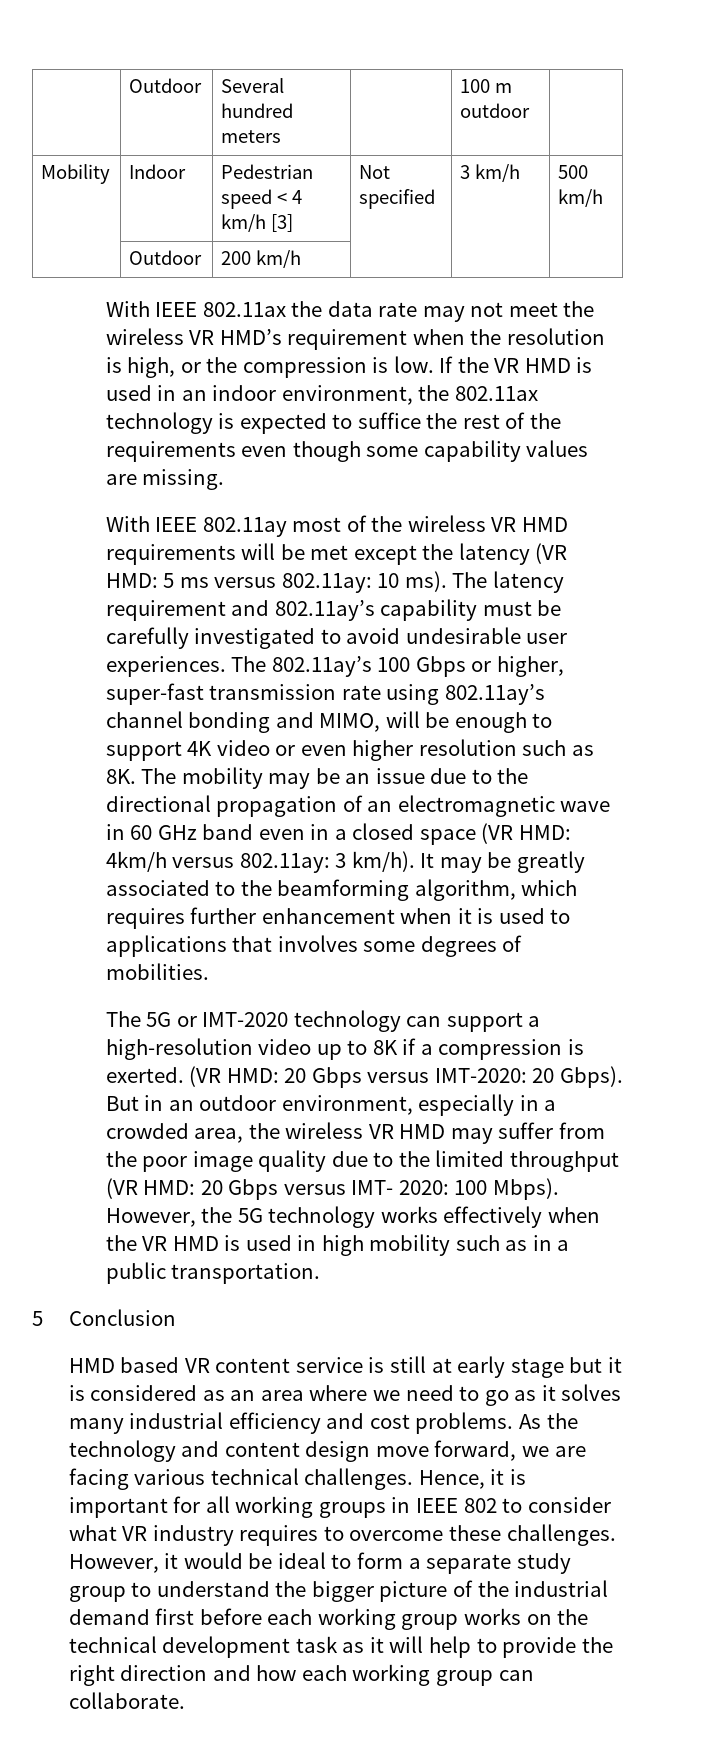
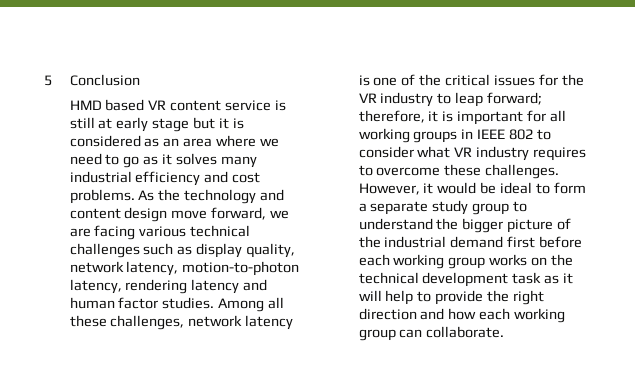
- | Outdoor | Several hundred meters | | 100 m outdoor |
- Mobility | Indoor | Pedestrian speed < 4 km/h [3] | Not specified | 3 km/h | 500 km/h
- | Outdoor | 200 km/h | | |
- With IEEE 802.11ax the data rate may not meet the wireless VR HMD’s requirement when the resolution is high, or the compression is low. If the VR HMD is used in an indoor environment, the 802.11ax technology is expected to suffice the rest of the requirements even though some capability values are missing.
- With IEEE 802.11ay most of the wireless VR HMD requirements will be met except the latency (VR HMD: 5 ms versus 802.11ay: 10 ms). The latency requirement and 802.11ay’s capability must be carefully investigated to avoid undesirable user experiences. The 802.11ay’s 100 Gbps or higher, super-fast transmission rate using 802.11ay’s channel bonding and MIMO, will be enough to support 4K video or even higher resolution such as 8K. The mobility may be an issue due to the directional propagation of an electromagnetic wave in 60 GHz band even in a closed space (VR HMD: 4km/h versus 802.11ay: 3 km/h). It may be greatly associated to the beamforming algorithm, which requires further enhancement when it is used to applications that involves some degrees of mobilities.
- The 5G or IMT-2020 technology can support a high-resolution video up to 8K if a compression is exerted. (VR HMD: 20 Gbps versus IMT-2020: 20 Gbps). But in an outdoor environment, especially in a crowded area, the wireless VR HMD may suffer from the poor image quality due to the limited throughput (VR HMD: 20 Gbps versus IMT- 2020: 100 Mbps). However, the 5G technology works effectively when the VR HMD is used in high mobility such as in a public transportation.
- As the technology and content design move forward, we are facing various technical challenges. Hence, it is important for all working groups in IEEE 802 to consider what VR industry requires to overcome these challenges.
+ As the technology and content design move forward, we are facing various technical challenges such as display quality, network latency, motion-to-photon latency, rendering latency and human factor studies. Among all these challenges, network latency is one of the critical issues for the VR industry to leap forward; therefore, it is important for all working groups in IEEE 802 to consider what VR industry requires to overcome these challenges.

